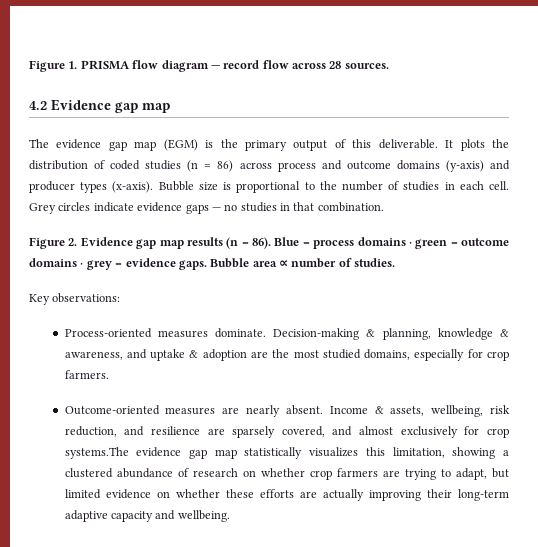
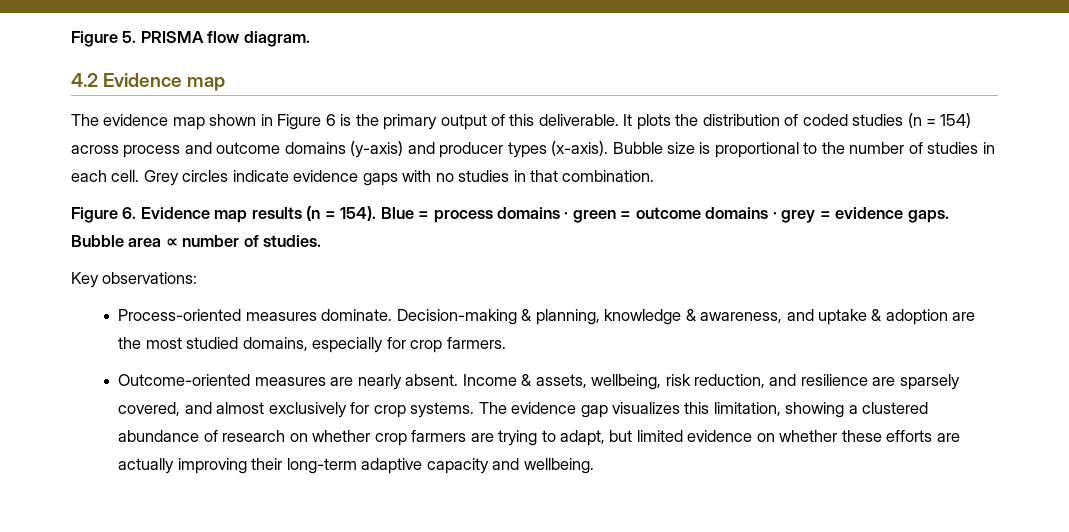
- Figure 1. PRISMA flow diagram — record flow across 28 sources.
+ Figure 5. PRISMA flow diagram.
- 4.2 Evidence gap map
+ 4.2 Evidence map
- The evidence gap map (EGM) is the primary output of this deliverable.
+ The evidence map shown in Figure 6 is the primary output of this deliverable.
- It plots the distribution of coded studies (n = 86) across process and outcome domains (y-axis) and producer types (x-axis).
+ It plots the distribution of coded studies (n = 154) across process and outcome domains (y-axis) and producer types (x-axis).
- Grey circles indicate evidence gaps — no studies in that combination.
+ Grey circles indicate evidence gaps with no studies in that combination.
- Figure 2. Evidence gap map results (n = 86).
+ Figure 6. Evidence map results (n = 154).
- Income & assets, wellbeing, risk reduction, and resilience are sparsely covered, and almost exclusively for crop systems.The evidence gap map statistically visualizes this limitation, showing a clustered abundance of research on whether crop farmers are trying to adapt, but limited evidence on whether these efforts are actually improving their long-term adaptive capacity and wellbeing.
+ Income & assets, wellbeing, risk reduction, and resilience are sparsely covered, and almost exclusively for crop systems. The evidence gap visualizes this limitation, showing a clustered abundance of research on whether crop farmers are trying to adapt, but limited evidence on whether these efforts are actually improving their long-term adaptive capacity and wellbeing.

